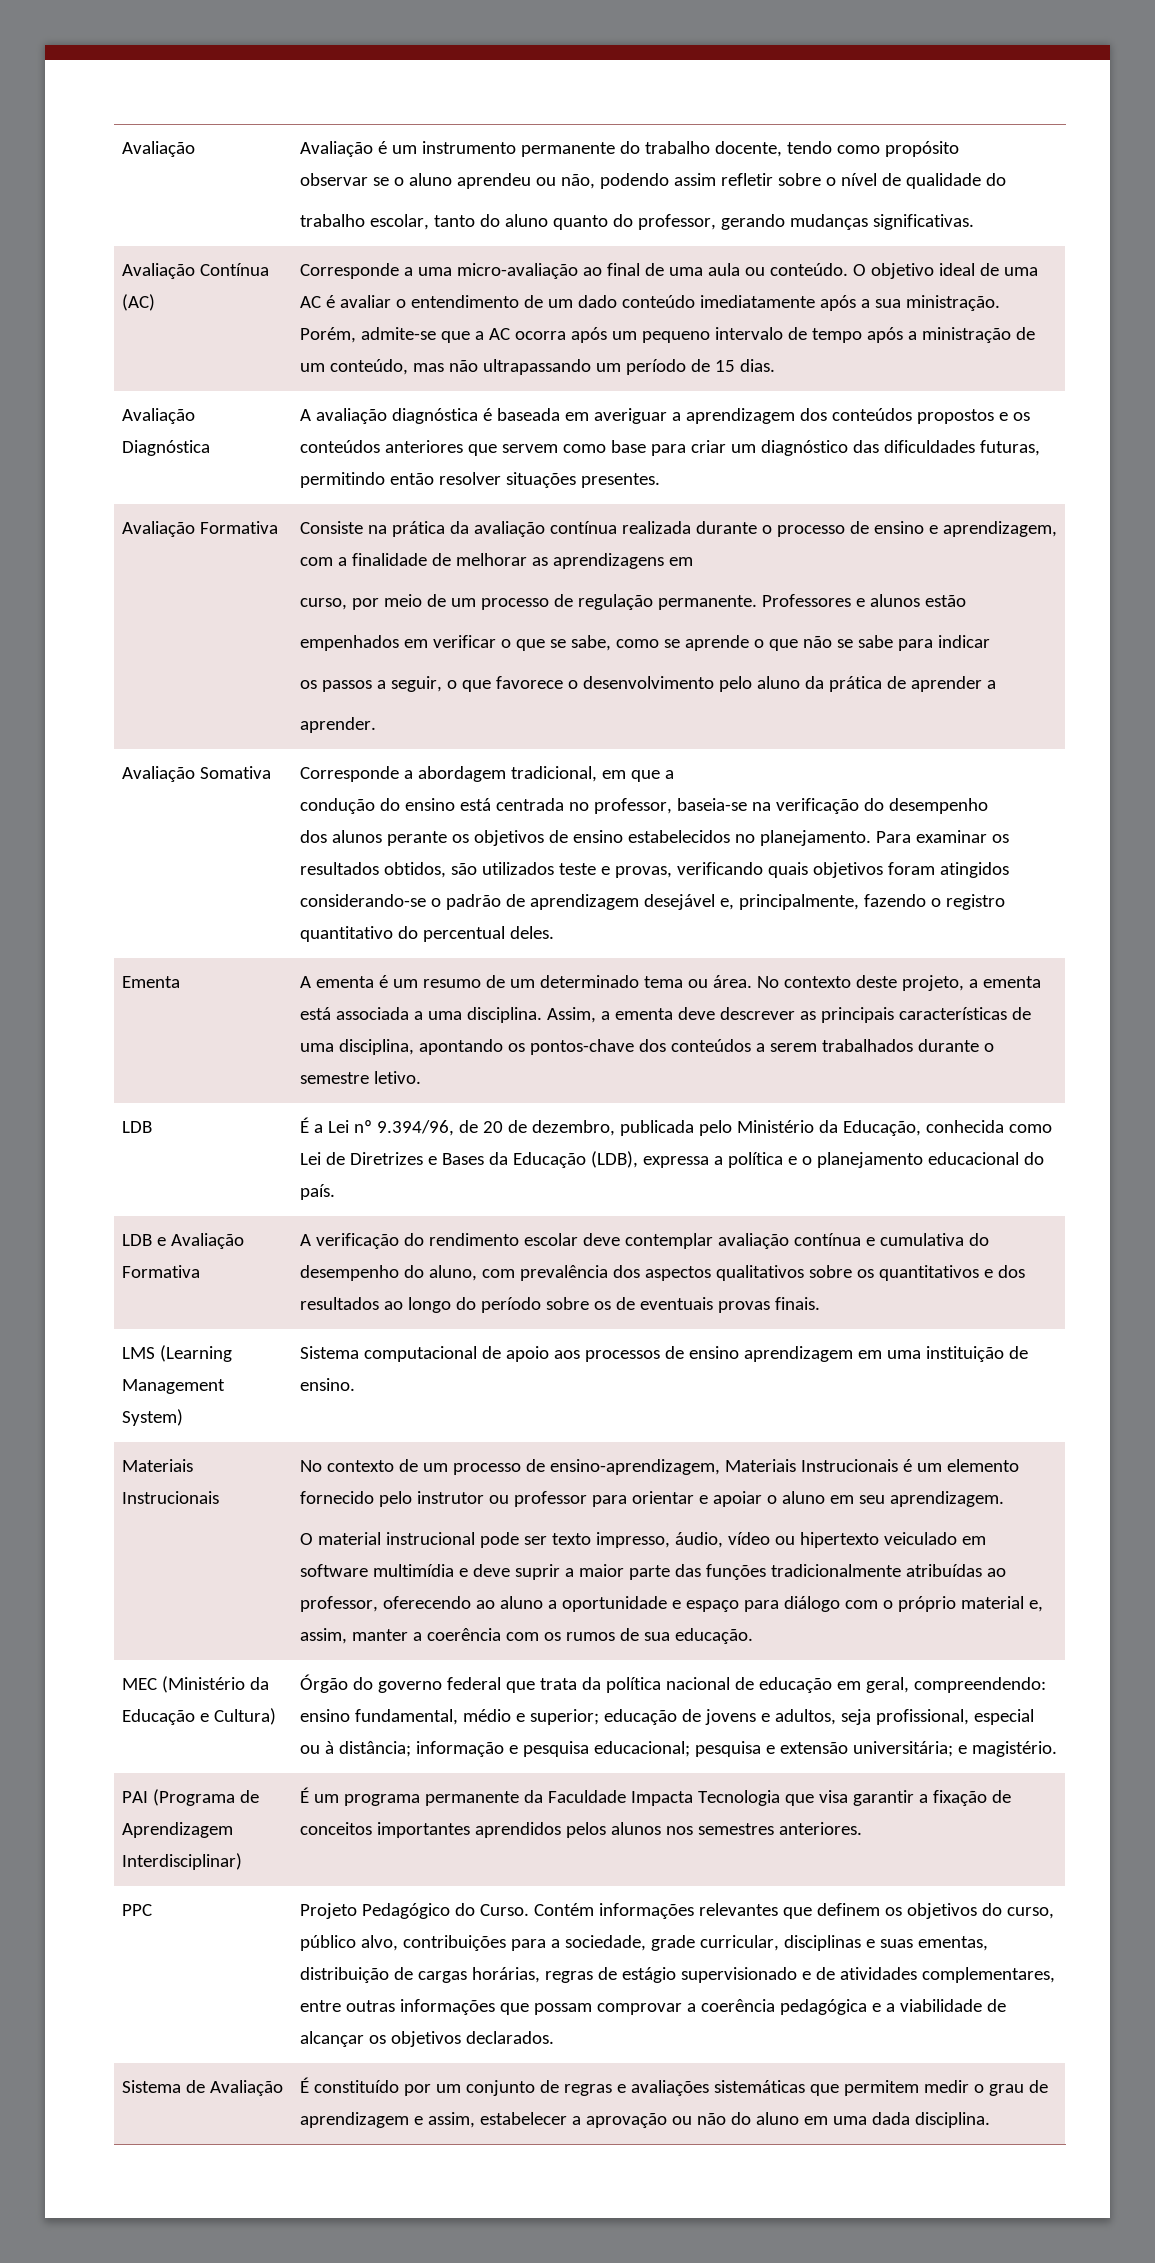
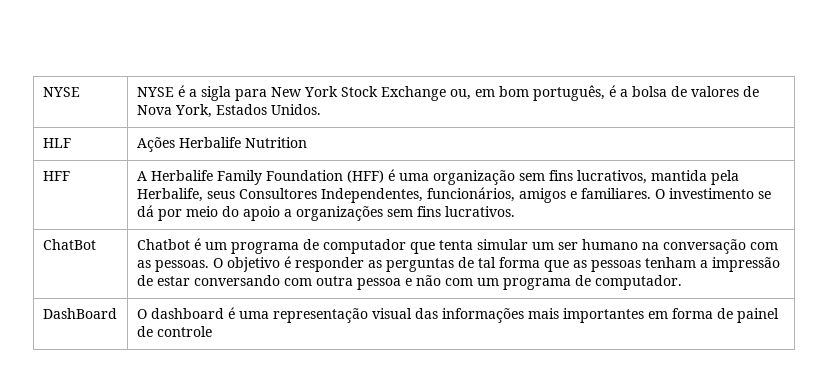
- Avaliação | Avaliação é um instrumento permanente do trabalho docente, tendo como propósito
- observar se o aluno aprendeu ou não, podendo assim refletir sobre o nível de qualidade do
- trabalho escolar, tanto do aluno quanto do professor, gerando mudanças significativas.
- Avaliação Contínua (AC) | Corresponde a uma micro-avaliação ao final de uma aula ou conteúdo. O objetivo ideal de uma AC é avaliar o entendimento de um dado conteúdo imediatamente após a sua ministração. Porém, admite-se que a AC ocorra após um pequeno intervalo de tempo após a ministração de um conteúdo, mas não ultrapassando um período de 15 dias.
- Avaliação Diagnóstica | A avaliação diagnóstica é baseada em averiguar a aprendizagem dos conteúdos propostos e os conteúdos anteriores que servem como base para criar um diagnóstico das dificuldades futuras, permitindo então resolver situações presentes.
- Avaliação Formativa | Consiste na prática da avaliação contínua realizada durante o processo de ensino e aprendizagem, com a finalidade de melhorar as aprendizagens em
- curso, por meio de um processo de regulação permanente. Professores e alunos estão
- empenhados em verificar o que se sabe, como se aprende o que não se sabe para indicar
- os passos a seguir, o que favorece o desenvolvimento pelo aluno da prática de aprender a
- aprender.
- Avaliação Somativa | Corresponde a abordagem tradicional, em que a
- condução do ensino está centrada no professor, baseia-se na verificação do desempenho
- dos alunos perante os objetivos de ensino estabelecidos no planejamento. Para examinar os resultados obtidos, são utilizados teste e provas, verificando quais objetivos foram atingidos considerando-se o padrão de aprendizagem desejável e, principalmente, fazendo o registro quantitativo do percentual deles.
- Ementa | A ementa é um resumo de um determinado tema ou área. No contexto deste projeto, a ementa está associada a uma disciplina. Assim, a ementa deve descrever as principais características de uma disciplina, apontando os pontos-chave dos conteúdos a serem trabalhados durante o semestre letivo.
- LDB | É a Lei nº 9.394/96, de 20 de dezembro, publicada pelo Ministério da Educação, conhecida como Lei de Diretrizes e Bases da Educação (LDB), expressa a política e o planejamento educacional do país.
- LDB e Avaliação Formativa | A verificação do rendimento escolar deve contemplar avaliação contínua e cumulativa do desempenho do aluno, com prevalência dos aspectos qualitativos sobre os quantitativos e dos resultados ao longo do período sobre os de eventuais provas finais.
- LMS (Learning Management System) | Sistema computacional de apoio aos processos de ensino aprendizagem em uma instituição de ensino.
- Materiais Instrucionais | No contexto de um processo de ensino-aprendizagem, Materiais Instrucionais é um elemento fornecido pelo instrutor ou professor para orientar e apoiar o aluno em seu aprendizagem.
- O material instrucional pode ser texto impresso, áudio, vídeo ou hipertexto veiculado em software multimídia e deve suprir a maior parte das funções tradicionalmente atribuídas ao professor, oferecendo ao aluno a oportunidade e espaço para diálogo com o próprio material e, assim, manter a coerência com os rumos de sua educação.
- MEC (Ministério da Educação e Cultura) | Órgão do governo federal que trata da política nacional de educação em geral, compreendendo: ensino fundamental, médio e superior; educação de jovens e adultos, seja profissional, especial ou à distância; informação e pesquisa educacional; pesquisa e extensão universitária; e magistério.
- PAI (Programa de Aprendizagem Interdisciplinar) | É um programa permanente da Faculdade Impacta Tecnologia que visa garantir a fixação de conceitos importantes aprendidos pelos alunos nos semestres anteriores.
- PPC | Projeto Pedagógico do Curso. Contém informações relevantes que definem os objetivos do curso, público alvo, contribuições para a sociedade, grade curricular, disciplinas e suas ementas, distribuição de cargas horárias, regras de estágio supervisionado e de atividades complementares, entre outras informações que possam comprovar a coerência pedagógica e a viabilidade de alcançar os objetivos declarados.
- Sistema de Avaliação | É constituído por um conjunto de regras e avaliações sistemáticas que permitem medir o grau de aprendizagem e assim, estabelecer a aprovação ou não do aluno em uma dada disciplina.
+ NYSE | NYSE é a sigla para New York Stock Exchange ou, em bom português, é a bolsa de valores de Nova York, Estados Unidos.
+ HLF | Ações Herbalife Nutrition
+ HFF | A Herbalife Family Foundation (HFF) é uma organização sem fins lucrativos, mantida pela Herbalife, seus Consultores Independentes, funcionários, amigos e familiares. O investimento se dá por meio do apoio a organizações sem fins lucrativos.
+ ChatBot | Chatbot é um programa de computador que tenta simular um ser humano na conversação com as pessoas. O objetivo é responder as perguntas de tal forma que as pessoas tenham a impressão de estar conversando com outra pessoa e não com um programa de computador.
+ DashBoard | O dashboard é uma representação visual das informações mais importantes em forma de painel de controle

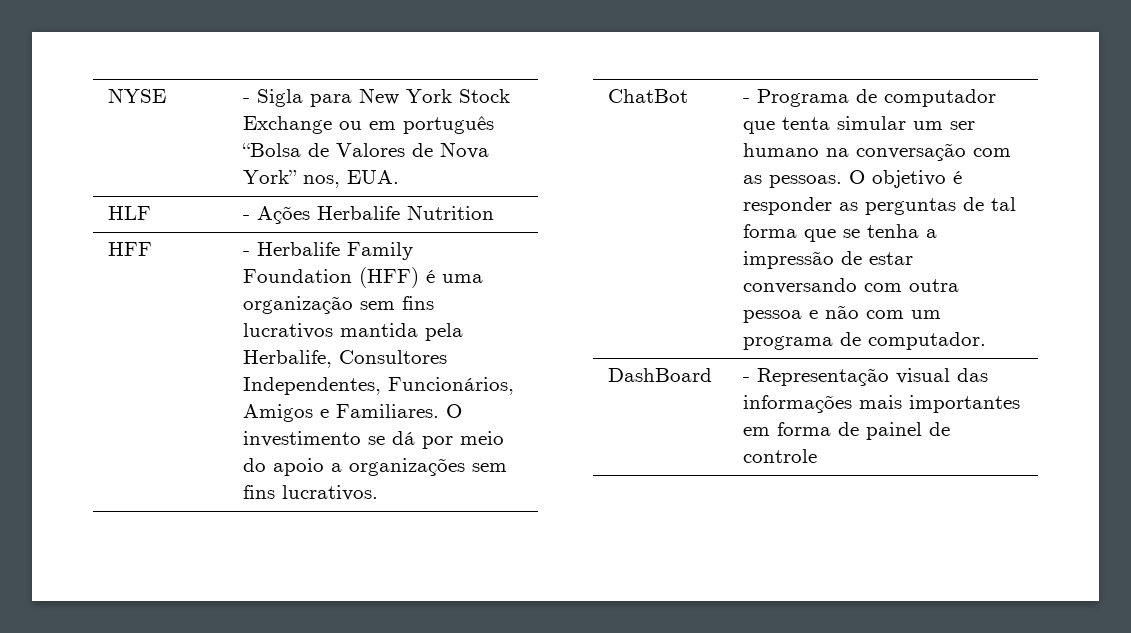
- NYSE | NYSE é a sigla para New York Stock Exchange ou, em bom português, é a bolsa de valores de Nova York, Estados Unidos.
+ NYSE | - Sigla para New York Stock Exchange ou em português “Bolsa de Valores de Nova York” nos, EUA.
- HLF | Ações Herbalife Nutrition
+ HLF | - Ações Herbalife Nutrition
- HFF | A Herbalife Family Foundation (HFF) é uma organização sem fins lucrativos, mantida pela Herbalife, seus Consultores Independentes, funcionários, amigos e familiares. O investimento se dá por meio do apoio a organizações sem fins lucrativos.
+ HFF | - Herbalife Family Foundation (HFF) é uma organização sem fins lucrativos mantida pela Herbalife, Consultores Independentes, Funcionários, Amigos e Familiares. O investimento se dá por meio do apoio a organizações sem fins lucrativos.
- Chatbot é um programa de computador que tenta simular um ser humano na conversação com as pessoas.
+ - Programa de computador que tenta simular um ser humano na conversação com as pessoas.
- O objetivo é responder as perguntas de tal forma que as pessoas tenham a impressão de estar conversando com outra pessoa e não com um programa de computador.
+ O objetivo é responder as perguntas de tal forma que se tenha a impressão de estar conversando com outra pessoa e não com um programa de computador.
- DashBoard | O dashboard é uma representação visual das informações mais importantes em forma de painel de controle
+ DashBoard | - Representação visual das informações mais importantes em forma de painel de controle

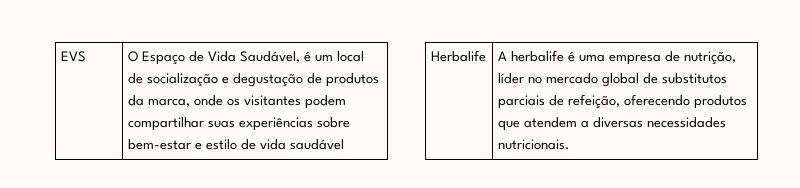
- NYSE | - Sigla para New York Stock Exchange ou em português “Bolsa de Valores de Nova York” nos, EUA.
- HLF | - Ações Herbalife Nutrition
- HFF | - Herbalife Family Foundation (HFF) é uma organização sem fins lucrativos mantida pela Herbalife, Consultores Independentes, Funcionários, Amigos e Familiares. O investimento se dá por meio do apoio a organizações sem fins lucrativos.
- ChatBot | - Programa de computador que tenta simular um ser humano na conversação com as pessoas. O objetivo é responder as perguntas de tal forma que se tenha a impressão de estar conversando com outra pessoa e não com um programa de computador.
- DashBoard | - Representação visual das informações mais importantes em forma de painel de controle
+ EVS | O Espaço de Vida Saudável, é um local de socialização e degustação de produtos da marca, onde os visitantes podem compartilhar suas experiências sobre bem-estar e estilo de vida saudável
+ Herbalife | A herbalife é uma empresa de nutrição, líder no mercado global de substitutos parciais de refeição, oferecendo produtos que atendem a diversas necessidades nutricionais.

